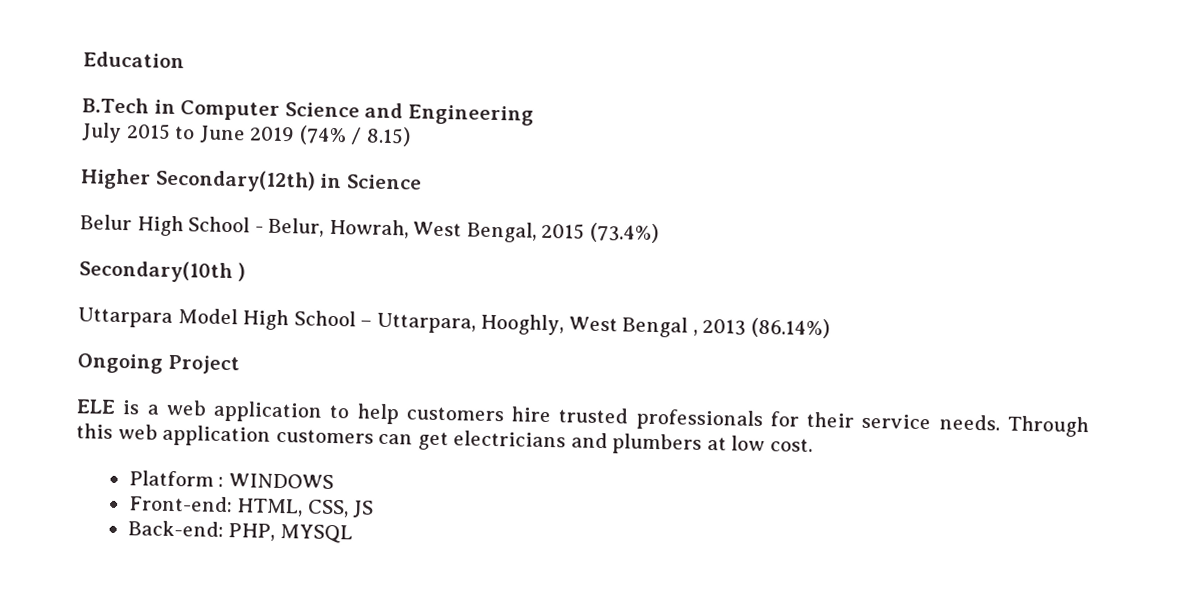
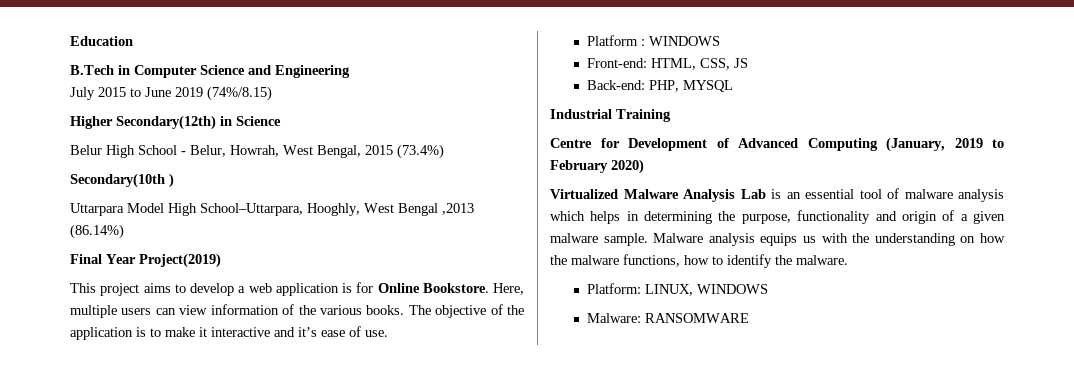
- July 2015 to June 2019 (74% / 8.15)
+ July 2015 to June 2019 (74%/8.15)
- Uttarpara Model High School – Uttarpara, Hooghly, West Bengal , 2013 (86.14%)
+ Uttarpara Model High School–Uttarpara, Hooghly, West Bengal ,2013 (86.14%)
- Ongoing Project
- ELE is a web application to help customers hire trusted professionals for their service needs. Through this web application customers can get electricians and plumbers at low cost.
+ Final Year Project(2019)
+ This project aims to develop a web application is for Online Bookstore. Here, multiple users can view information of the various books. The objective of the application is to make it interactive and it’s ease of use.
+ Industrial Training
+ Centre for Development of Advanced Computing (January, 2019 to February 2020)
+ Virtualized Malware Analysis Lab is an essential tool of malware analysis which helps in determining the purpose, functionality and origin of a given malware sample. Malware analysis equips us with the understanding on how the malware functions, how to identify the malware.
+ Platform: LINUX, WINDOWS
+ Malware: RANSOMWARE

